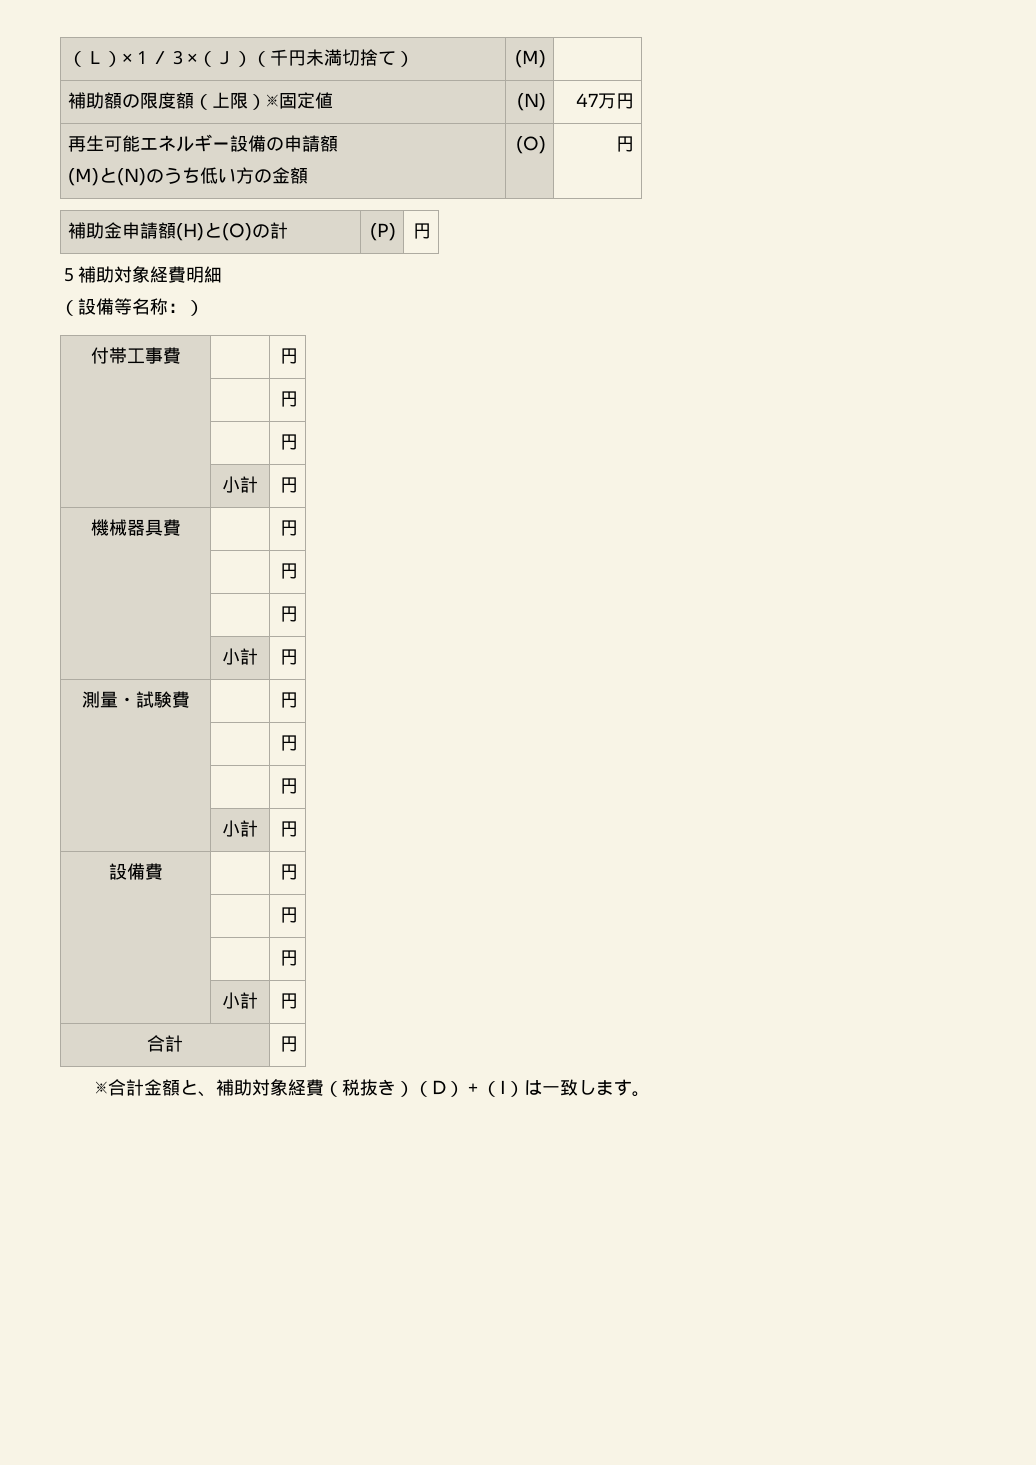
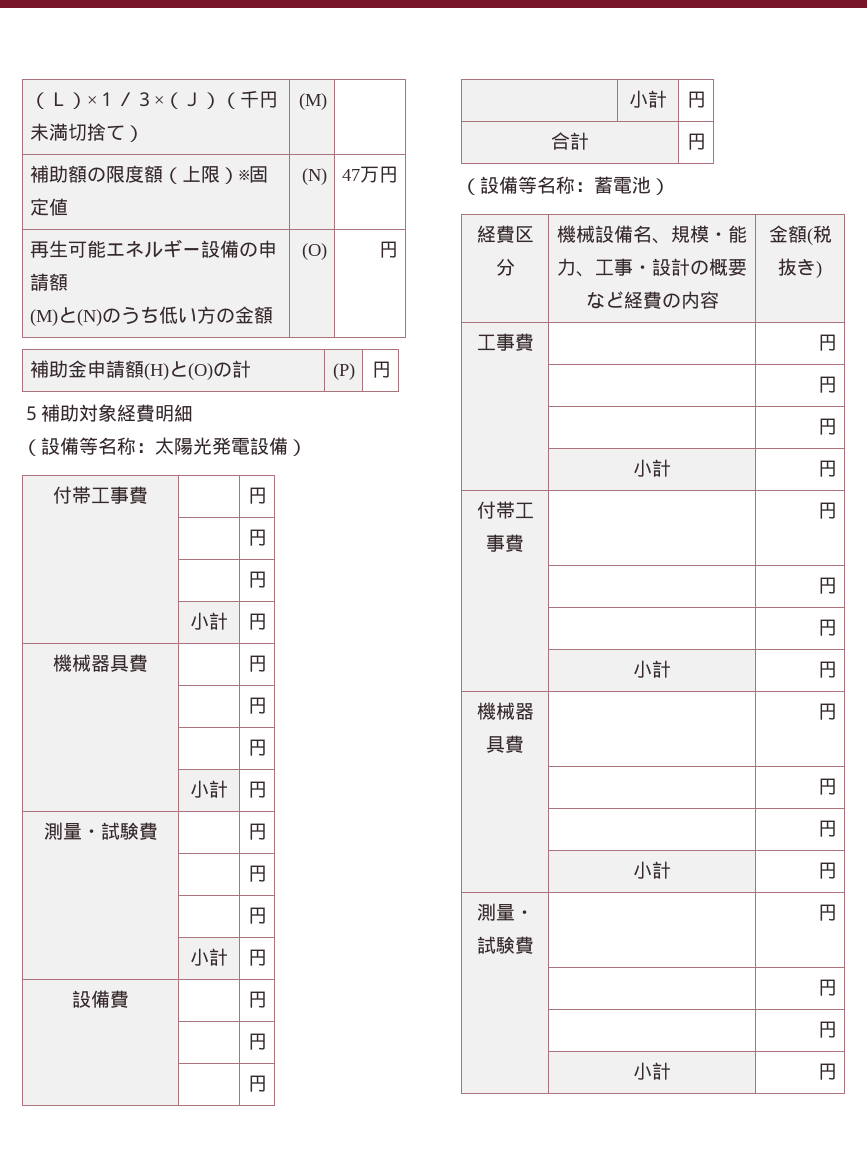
- （設備等名称：）
+ （設備等名称：太陽光発電設備）
- ※合計金額と、補助対象経費（税抜き）（D）＋（I）は一致します。
+ （設備等名称：蓄電池）
+ 経費区分 | 機械設備名、規模・能力、工事・設計の概要など経費の内容 | 金額(税抜き)
+ 工事費 | | 円
+ | | 円
+ | | 円
+ | 小計 | 円
+ 付帯工事費 | | 円
+ | | 円
+ | | 円
+ | 小計 | 円
+ 機械器具費 | | 円
+ | | 円
+ | | 円
+ | 小計 | 円
+ 測量・試験費 | | 円
+ | | 円
+ | | 円
+ | 小計 | 円

